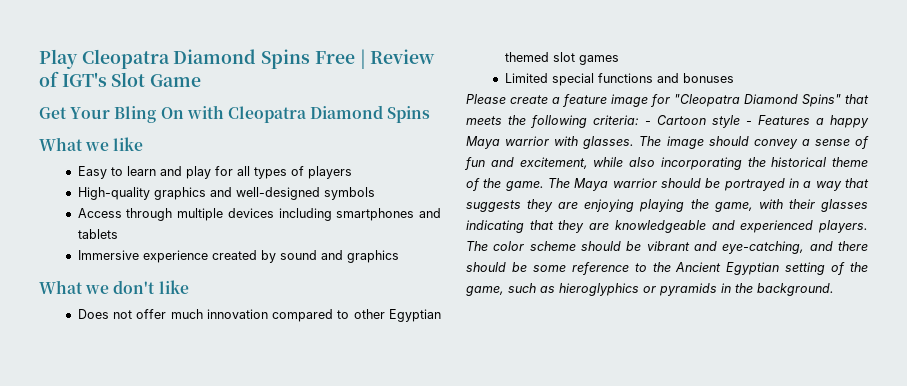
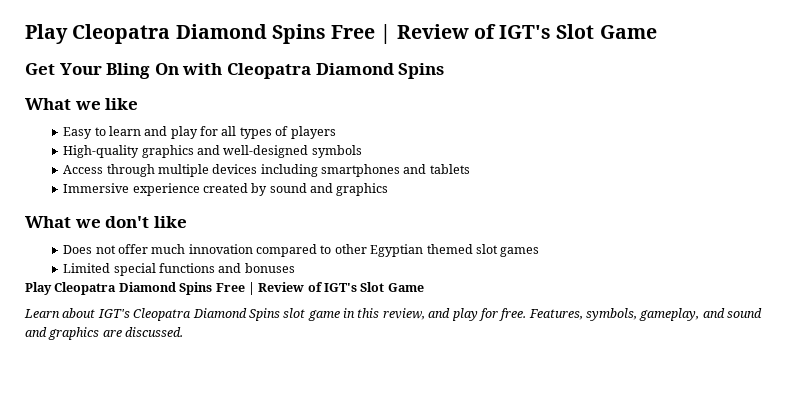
  Limited special functions and bonuses
- Please create a feature image for "Cleopatra Diamond Spins" that meets the following criteria: - Cartoon style - Features a happy Maya warrior with glasses. The image should convey a sense of fun and excitement, while also incorporating the historical theme of the game. The Maya warrior should be portrayed in a way that suggests they are enjoying playing the game, with their glasses indicating that they are knowledgeable and experienced players. The color scheme should be vibrant and eye-catching, and there should be some reference to the Ancient Egyptian setting of the game, such as hieroglyphics or pyramids in the background.
+ Play Cleopatra Diamond Spins Free | Review of IGT's Slot Game
+ Learn about IGT's Cleopatra Diamond Spins slot game in this review, and play for free. Features, symbols, gameplay, and sound and graphics are discussed.

